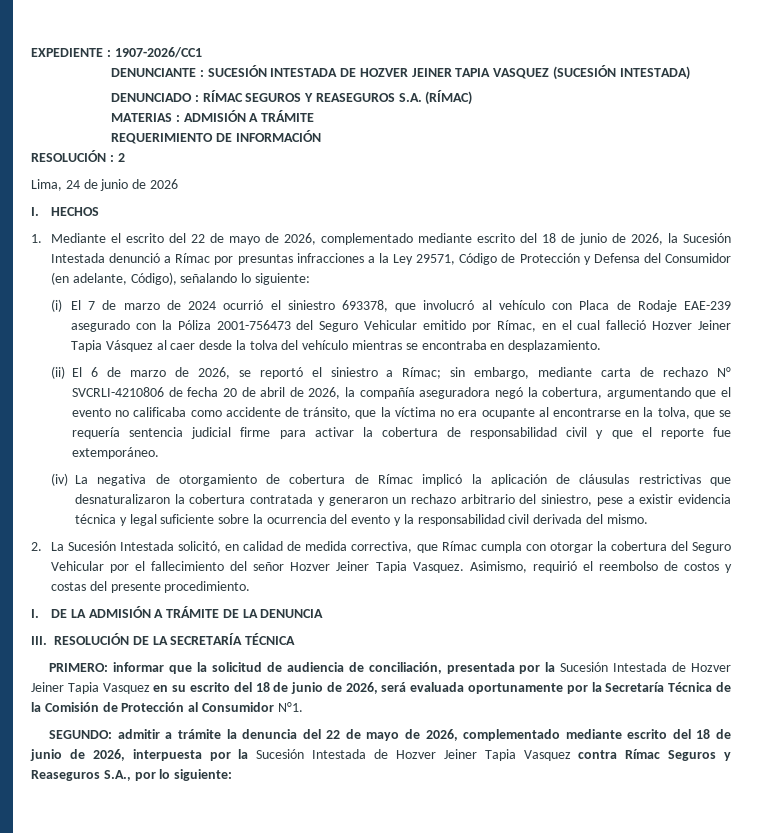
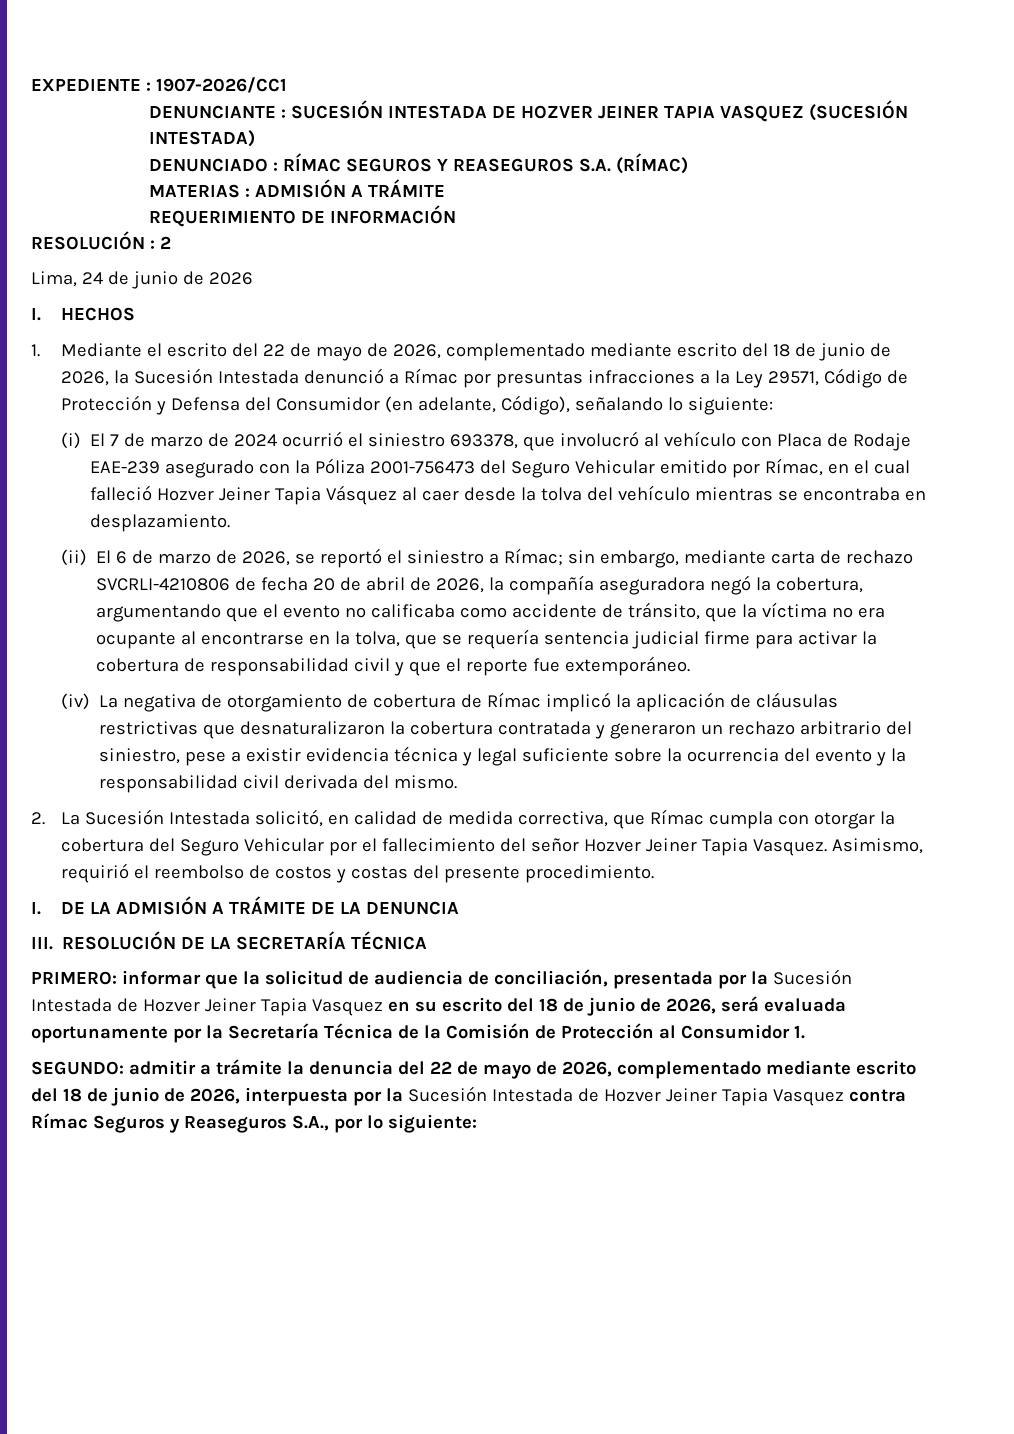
- sin embargo, mediante carta de rechazo N° SVCRLI-4210806 de fecha 20 de abril de 2026, la compañía aseguradora negó la cobertura, argumentando que el evento no calificaba como accidente de tránsito, que la víctima no era ocupante al encontrarse en la tolva, que se requería sentencia judicial firme para activar la cobertura de responsabilidad civil y que el reporte fue extemporáneo.
+ sin embargo, mediante carta de rechazo SVCRLI-4210806 de fecha 20 de abril de 2026, la compañía aseguradora negó la cobertura, argumentando que el evento no calificaba como accidente de tránsito, que la víctima no era ocupante al encontrarse en la tolva, que se requería sentencia judicial firme para activar la cobertura de responsabilidad civil y que el reporte fue extemporáneo.
- PRIMERO: informar que la solicitud de audiencia de conciliación, presentada por la Sucesión Intestada de Hozver Jeiner Tapia Vasquez en su escrito del 18 de junio de 2026, será evaluada oportunamente por la Secretaría Técnica de la Comisión de Protección al Consumidor N°1.
+ PRIMERO: informar que la solicitud de audiencia de conciliación, presentada por la Sucesión Intestada de Hozver Jeiner Tapia Vasquez en su escrito del 18 de junio de 2026, será evaluada oportunamente por la Secretaría Técnica de la Comisión de Protección al Consumidor 1.

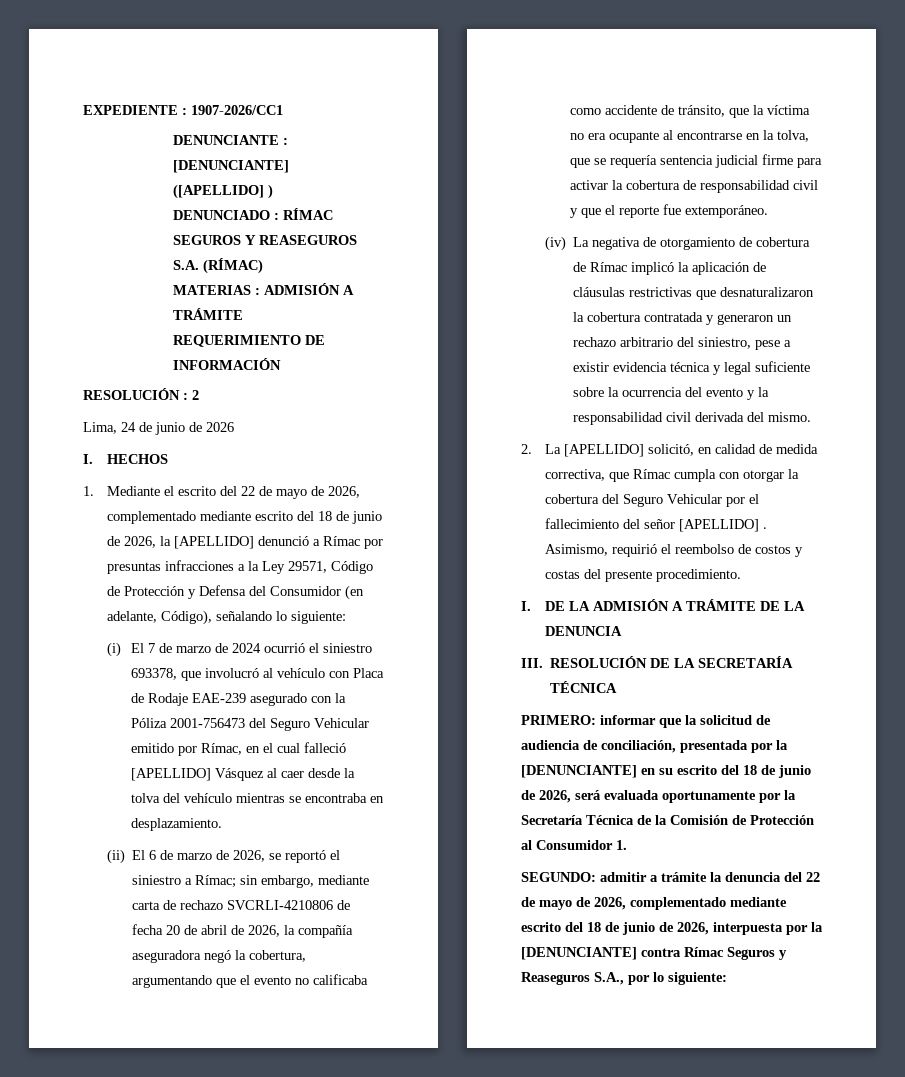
- DENUNCIANTE : SUCESIÓN INTESTADA DE HOZVER JEINER TAPIA VASQUEZ (SUCESIÓN INTESTADA)
+ DENUNCIANTE : [DENUNCIANTE] ([APELLIDO] )
- 1. Mediante el escrito del 22 de mayo de 2026, complementado mediante escrito del 18 de junio de 2026, la Sucesión Intestada denunció a Rímac por presuntas infracciones a la Ley 29571, Código de Protección y Defensa del Consumidor (en adelante, Código), señalando lo siguiente:
+ 1. Mediante el escrito del 22 de mayo de 2026, complementado mediante escrito del 18 de junio de 2026, la [APELLIDO] denunció a Rímac por presuntas infracciones a la Ley 29571, Código de Protección y Defensa del Consumidor (en adelante, Código), señalando lo siguiente:
- (i) El 7 de marzo de 2024 ocurrió el siniestro 693378, que involucró al vehículo con Placa de Rodaje EAE-239 asegurado con la Póliza 2001-756473 del Seguro Vehicular emitido por Rímac, en el cual falleció Hozver Jeiner Tapia Vásquez al caer desde la tolva del vehículo mientras se encontraba en desplazamiento.
+ (i) El 7 de marzo de 2024 ocurrió el siniestro 693378, que involucró al vehículo con Placa de Rodaje EAE-239 asegurado con la Póliza 2001-756473 del Seguro Vehicular emitido por Rímac, en el cual falleció [APELLIDO] Vásquez al caer desde la tolva del vehículo mientras se encontraba en desplazamiento.
- 2. La Sucesión Intestada solicitó, en calidad de medida correctiva, que Rímac cumpla con otorgar la cobertura del Seguro Vehicular por el fallecimiento del señor Hozver Jeiner Tapia Vasquez.
+ 2. La [APELLIDO] solicitó, en calidad de medida correctiva, que Rímac cumpla con otorgar la cobertura del Seguro Vehicular por el fallecimiento del señor [APELLIDO] .
- PRIMERO: informar que la solicitud de audiencia de conciliación, presentada por la Sucesión Intestada de Hozver Jeiner Tapia Vasquez en su escrito del 18 de junio de 2026, será evaluada oportunamente por la Secretaría Técnica de la Comisión de Protección al Consumidor 1.
+ PRIMERO: informar que la solicitud de audiencia de conciliación, presentada por la [DENUNCIANTE] en su escrito del 18 de junio de 2026, será evaluada oportunamente por la Secretaría Técnica de la Comisión de Protección al Consumidor 1.
- SEGUNDO: admitir a trámite la denuncia del 22 de mayo de 2026, complementado mediante escrito del 18 de junio de 2026, interpuesta por la Sucesión Intestada de Hozver Jeiner Tapia Vasquez contra Rímac Seguros y Reaseguros S.A., por lo siguiente:
+ SEGUNDO: admitir a trámite la denuncia del 22 de mayo de 2026, complementado mediante escrito del 18 de junio de 2026, interpuesta por la [DENUNCIANTE] contra Rímac Seguros y Reaseguros S.A., por lo siguiente:

